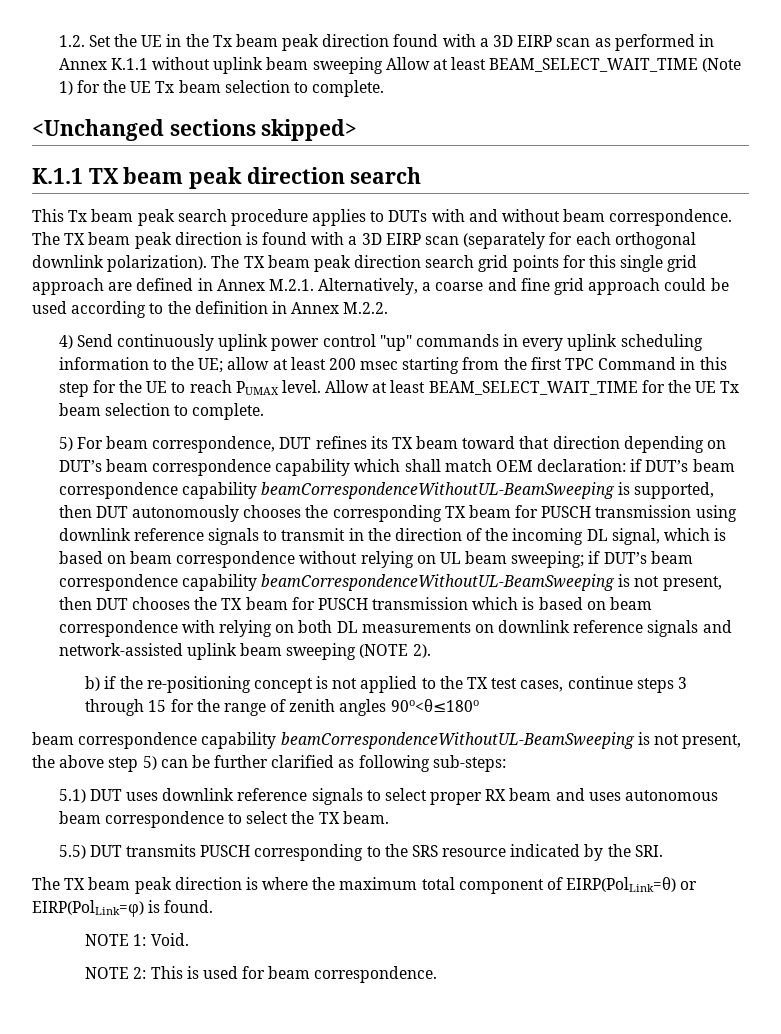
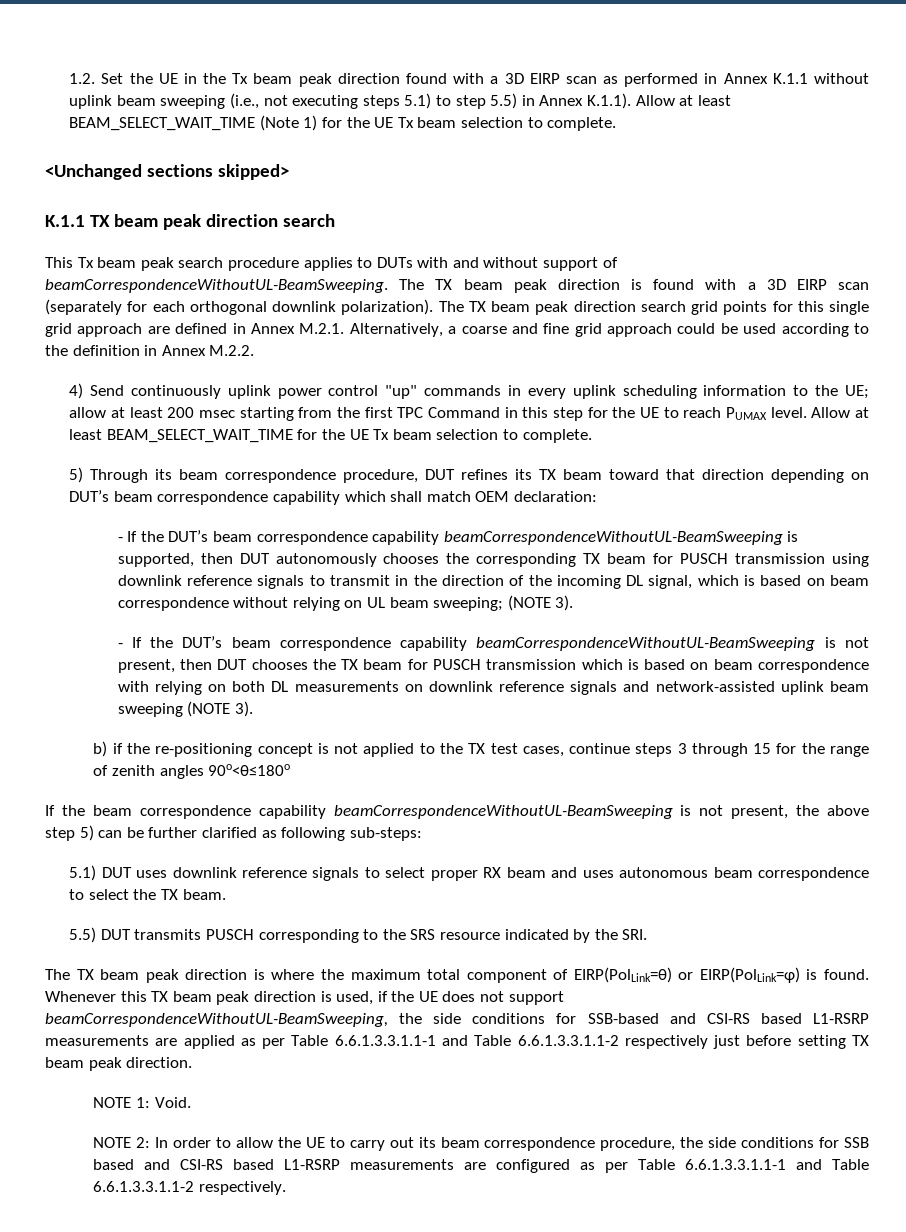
- 1.2. Set the UE in the Tx beam peak direction found with a 3D EIRP scan as performed in Annex K.1.1 without uplink beam sweeping Allow at least BEAM_SELECT_WAIT_TIME (Note 1) for the UE Tx beam selection to complete.
+ 1.2. Set the UE in the Tx beam peak direction found with a 3D EIRP scan as performed in Annex K.1.1 without uplink beam sweeping (i.e., not executing steps 5.1) to step 5.5) in Annex K.1.1). Allow at least BEAM_SELECT_WAIT_TIME (Note 1) for the UE Tx beam selection to complete.
- This Tx beam peak search procedure applies to DUTs with and without beam correspondence.
+ This Tx beam peak search procedure applies to DUTs with and without support of beamCorrespondenceWithoutUL-BeamSweeping.
- 5) For beam correspondence, DUT refines its TX beam toward that direction depending on DUT’s beam correspondence capability which shall match OEM declaration: if DUT’s beam correspondence capability beamCorrespondenceWithoutUL-BeamSweeping is supported, then DUT autonomously chooses the corresponding TX beam for PUSCH transmission using downlink reference signals to transmit in the direction of the incoming DL signal, which is based on beam correspondence without relying on UL beam sweeping; if DUT’s beam correspondence capability beamCorrespondenceWithoutUL-BeamSweeping is not present, then DUT chooses the TX beam for PUSCH transmission which is based on beam correspondence with relying on both DL measurements on downlink reference signals and network-assisted uplink beam sweeping (NOTE 2).
+ 5) Through its beam correspondence procedure, DUT refines its TX beam toward that direction depending on DUT’s beam correspondence capability which shall match OEM declaration:
+ - If the DUT’s beam correspondence capability beamCorrespondenceWithoutUL-BeamSweeping is supported, then DUT autonomously chooses the corresponding TX beam for PUSCH transmission using downlink reference signals to transmit in the direction of the incoming DL signal, which is based on beam correspondence without relying on UL beam sweeping; (NOTE 3).
+ - If the DUT’s beam correspondence capability beamCorrespondenceWithoutUL-BeamSweeping is not present, then DUT chooses the TX beam for PUSCH transmission which is based on beam correspondence with relying on both DL measurements on downlink reference signals and network-assisted uplink beam sweeping (NOTE 3).
- beam correspondence capability beamCorrespondenceWithoutUL-BeamSweeping is not present, the above step 5) can be further clarified as following sub-steps:
+ If the beam correspondence capability beamCorrespondenceWithoutUL-BeamSweeping is not present, the above step 5) can be further clarified as following sub-steps:
+ Whenever this TX beam peak direction is used, if the UE does not support beamCorrespondenceWithoutUL-BeamSweeping, the side conditions for SSB-based and CSI-RS based L1-RSRP measurements are applied as per Table 6.6.1.3.3.1.1-1 and Table 6.6.1.3.3.1.1-2 respectively just before setting TX beam peak direction.
- NOTE 2: This is used for beam correspondence.
+ NOTE 2: In order to allow the UE to carry out its beam correspondence procedure, the side conditions for SSB based and CSI-RS based L1-RSRP measurements are configured as per Table 6.6.1.3.3.1.1-1 and Table 6.6.1.3.3.1.1-2 respectively.

